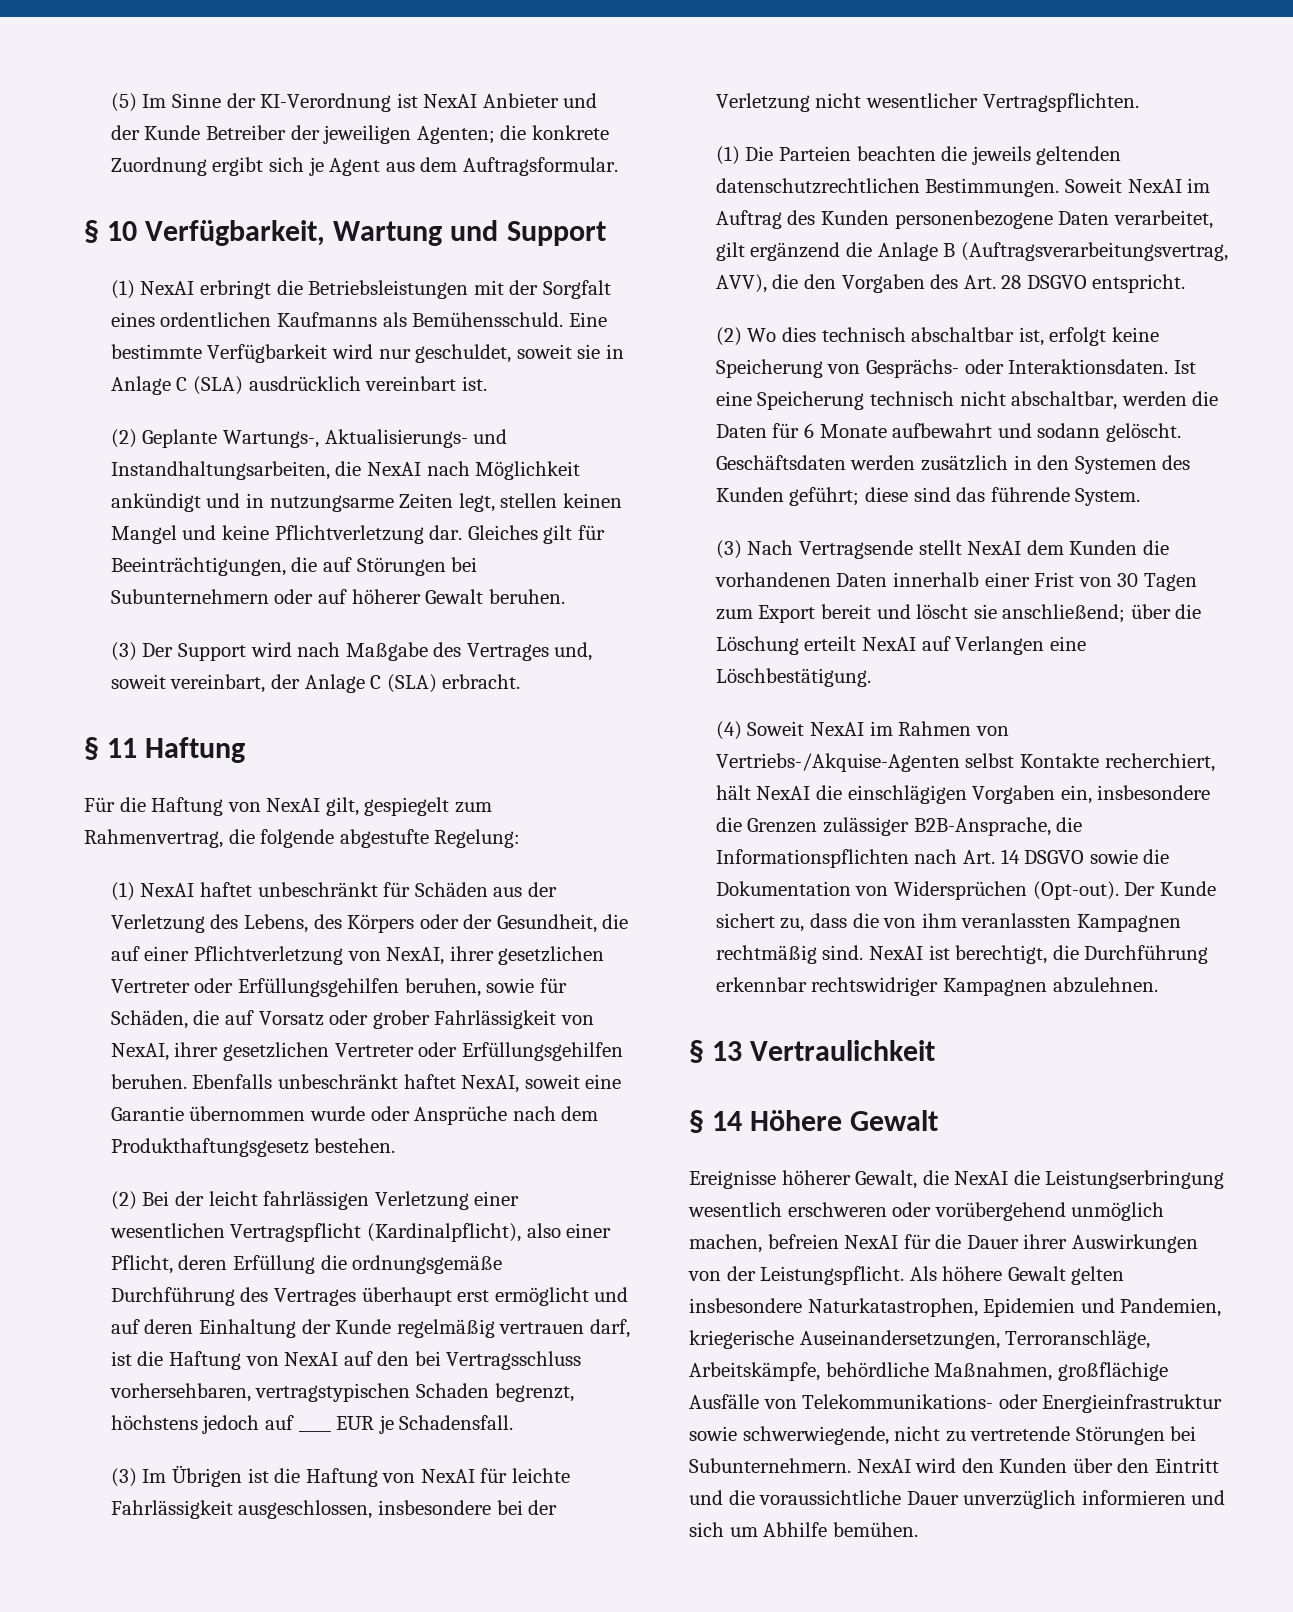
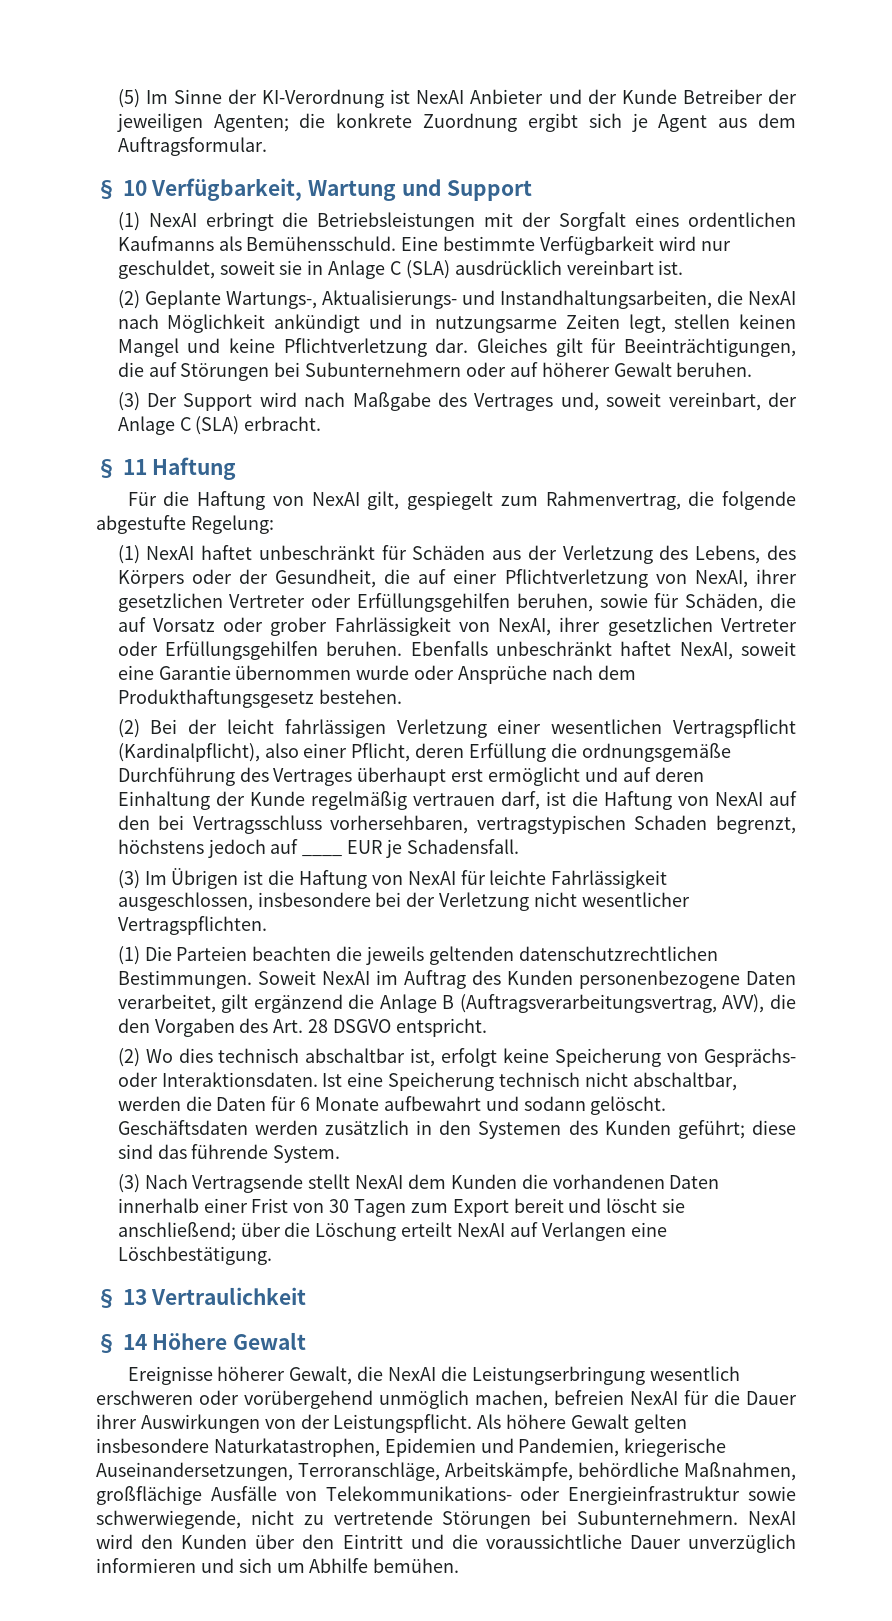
- (4) Soweit NexAI im Rahmen von Vertriebs-/Akquise-Agenten selbst Kontakte recherchiert, hält NexAI die einschlägigen Vorgaben ein, insbesondere die Grenzen zulässiger B2B-Ansprache, die Informationspflichten nach Art. 14 DSGVO sowie die Dokumentation von Widersprüchen (Opt-out). Der Kunde sichert zu, dass die von ihm veranlassten Kampagnen rechtmäßig sind. NexAI ist berechtigt, die Durchführung erkennbar rechtswidriger Kampagnen abzulehnen.

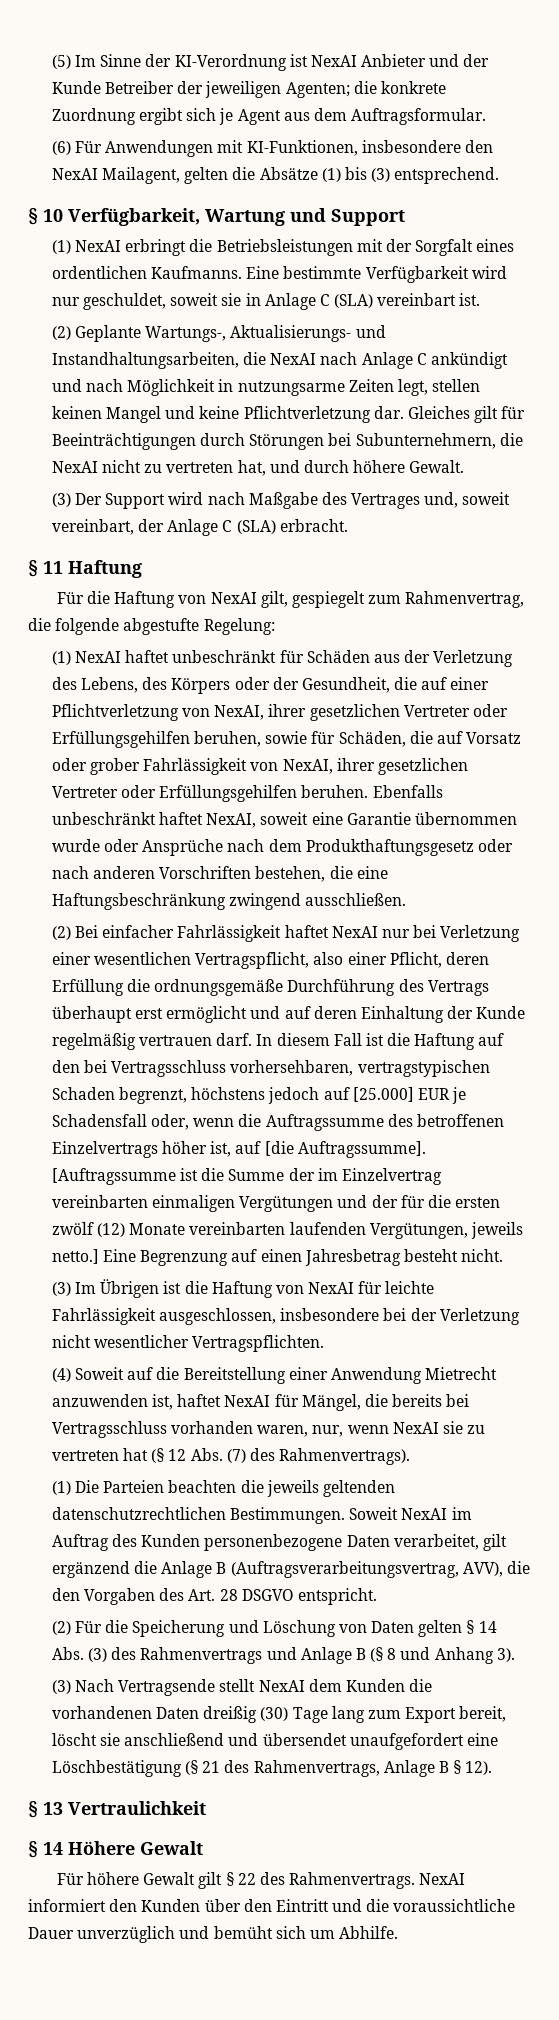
+ (6) Für Anwendungen mit KI-Funktionen, insbesondere den NexAI Mailagent, gelten die Absätze (1) bis (3) entsprechend.
- (1) NexAI erbringt die Betriebsleistungen mit der Sorgfalt eines ordentlichen Kaufmanns als Bemühensschuld.
+ (1) NexAI erbringt die Betriebsleistungen mit der Sorgfalt eines ordentlichen Kaufmanns.
- Eine bestimmte Verfügbarkeit wird nur geschuldet, soweit sie in Anlage C (SLA) ausdrücklich vereinbart ist.
+ Eine bestimmte Verfügbarkeit wird nur geschuldet, soweit sie in Anlage C (SLA) vereinbart ist.
- (2) Geplante Wartungs-, Aktualisierungs- und Instandhaltungsarbeiten, die NexAI nach Möglichkeit ankündigt und in nutzungsarme Zeiten legt, stellen keinen Mangel und keine Pflichtverletzung dar.
+ (2) Geplante Wartungs-, Aktualisierungs- und Instandhaltungsarbeiten, die NexAI nach Anlage C ankündigt und nach Möglichkeit in nutzungsarme Zeiten legt, stellen keinen Mangel und keine Pflichtverletzung dar.
- Gleiches gilt für Beeinträchtigungen, die auf Störungen bei Subunternehmern oder auf höherer Gewalt beruhen.
+ Gleiches gilt für Beeinträchtigungen durch Störungen bei Subunternehmern, die NexAI nicht zu vertreten hat, und durch höhere Gewalt.
- Ebenfalls unbeschränkt haftet NexAI, soweit eine Garantie übernommen wurde oder Ansprüche nach dem Produkthaftungsgesetz bestehen.
- (2) Bei der leicht fahrlässigen Verletzung einer wesentlichen Vertragspflicht (Kardinalpflicht), also einer Pflicht, deren Erfüllung die ordnungsgemäße Durchführung des Vertrages überhaupt erst ermöglicht und auf deren Einhaltung der Kunde regelmäßig vertrauen darf, ist die Haftung von NexAI auf den bei Vertragsschluss vorhersehbaren, vertragstypischen Schaden begrenzt, höchstens jedoch auf ____ EUR je Schadensfall.
+ Ebenfalls unbeschränkt haftet NexAI, soweit eine Garantie übernommen wurde oder Ansprüche nach dem Produkthaftungsgesetz oder nach anderen Vorschriften bestehen, die eine Haftungsbeschränkung zwingend ausschließen.
+ (2) Bei einfacher Fahrlässigkeit haftet NexAI nur bei Verletzung einer wesentlichen Vertragspflicht, also einer Pflicht, deren Erfüllung die ordnungsgemäße Durchführung des Vertrags überhaupt erst ermöglicht und auf deren Einhaltung der Kunde regelmäßig vertrauen darf. In diesem Fall ist die Haftung auf den bei Vertragsschluss vorhersehbaren, vertragstypischen Schaden begrenzt, höchstens jedoch auf [25.000] EUR je Schadensfall oder, wenn die Auftragssumme des betroffenen Einzelvertrags höher ist, auf [die Auftragssumme]. [Auftragssumme ist die Summe der im Einzelvertrag vereinbarten einmaligen Vergütungen und der für die ersten zwölf (12) Monate vereinbarten laufenden Vergütungen, jeweils netto.] Eine Begrenzung auf einen Jahresbetrag besteht nicht.
+ (4) Soweit auf die Bereitstellung einer Anwendung Mietrecht anzuwenden ist, haftet NexAI für Mängel, die bereits bei Vertragsschluss vorhanden waren, nur, wenn NexAI sie zu vertreten hat (§ 12 Abs. (7) des Rahmenvertrags).
- (2) Wo dies technisch abschaltbar ist, erfolgt keine Speicherung von Gesprächs- oder Interaktionsdaten. Ist eine Speicherung technisch nicht abschaltbar, werden die Daten für 6 Monate aufbewahrt und sodann gelöscht. Geschäftsdaten werden zusätzlich in den Systemen des Kunden geführt; diese sind das führende System.
+ (2) Für die Speicherung und Löschung von Daten gelten § 14 Abs. (3) des Rahmenvertrags und Anlage B (§ 8 und Anhang 3).
- (3) Nach Vertragsende stellt NexAI dem Kunden die vorhandenen Daten innerhalb einer Frist von 30 Tagen zum Export bereit und löscht sie anschließend; über die Löschung erteilt NexAI auf Verlangen eine Löschbestätigung.
+ (3) Nach Vertragsende stellt NexAI dem Kunden die vorhandenen Daten dreißig (30) Tage lang zum Export bereit, löscht sie anschließend und übersendet unaufgefordert eine Löschbestätigung (§ 21 des Rahmenvertrags, Anlage B § 12).
- Ereignisse höherer Gewalt, die NexAI die Leistungserbringung wesentlich erschweren oder vorübergehend unmöglich machen, befreien NexAI für die Dauer ihrer Auswirkungen von der Leistungspflicht. Als höhere Gewalt gelten insbesondere Naturkatastrophen, Epidemien und Pandemien, kriegerische Auseinandersetzungen, Terroranschläge, Arbeitskämpfe, behördliche Maßnahmen, großflächige Ausfälle von Telekommunikations- oder Energieinfrastruktur sowie schwerwiegende, nicht zu vertretende Störungen bei Subunternehmern. NexAI wird den Kunden über den Eintritt und die voraussichtliche Dauer unverzüglich informieren und sich um Abhilfe bemühen.
+ Für höhere Gewalt gilt § 22 des Rahmenvertrags. NexAI informiert den Kunden über den Eintritt und die voraussichtliche Dauer unverzüglich und bemüht sich um Abhilfe.

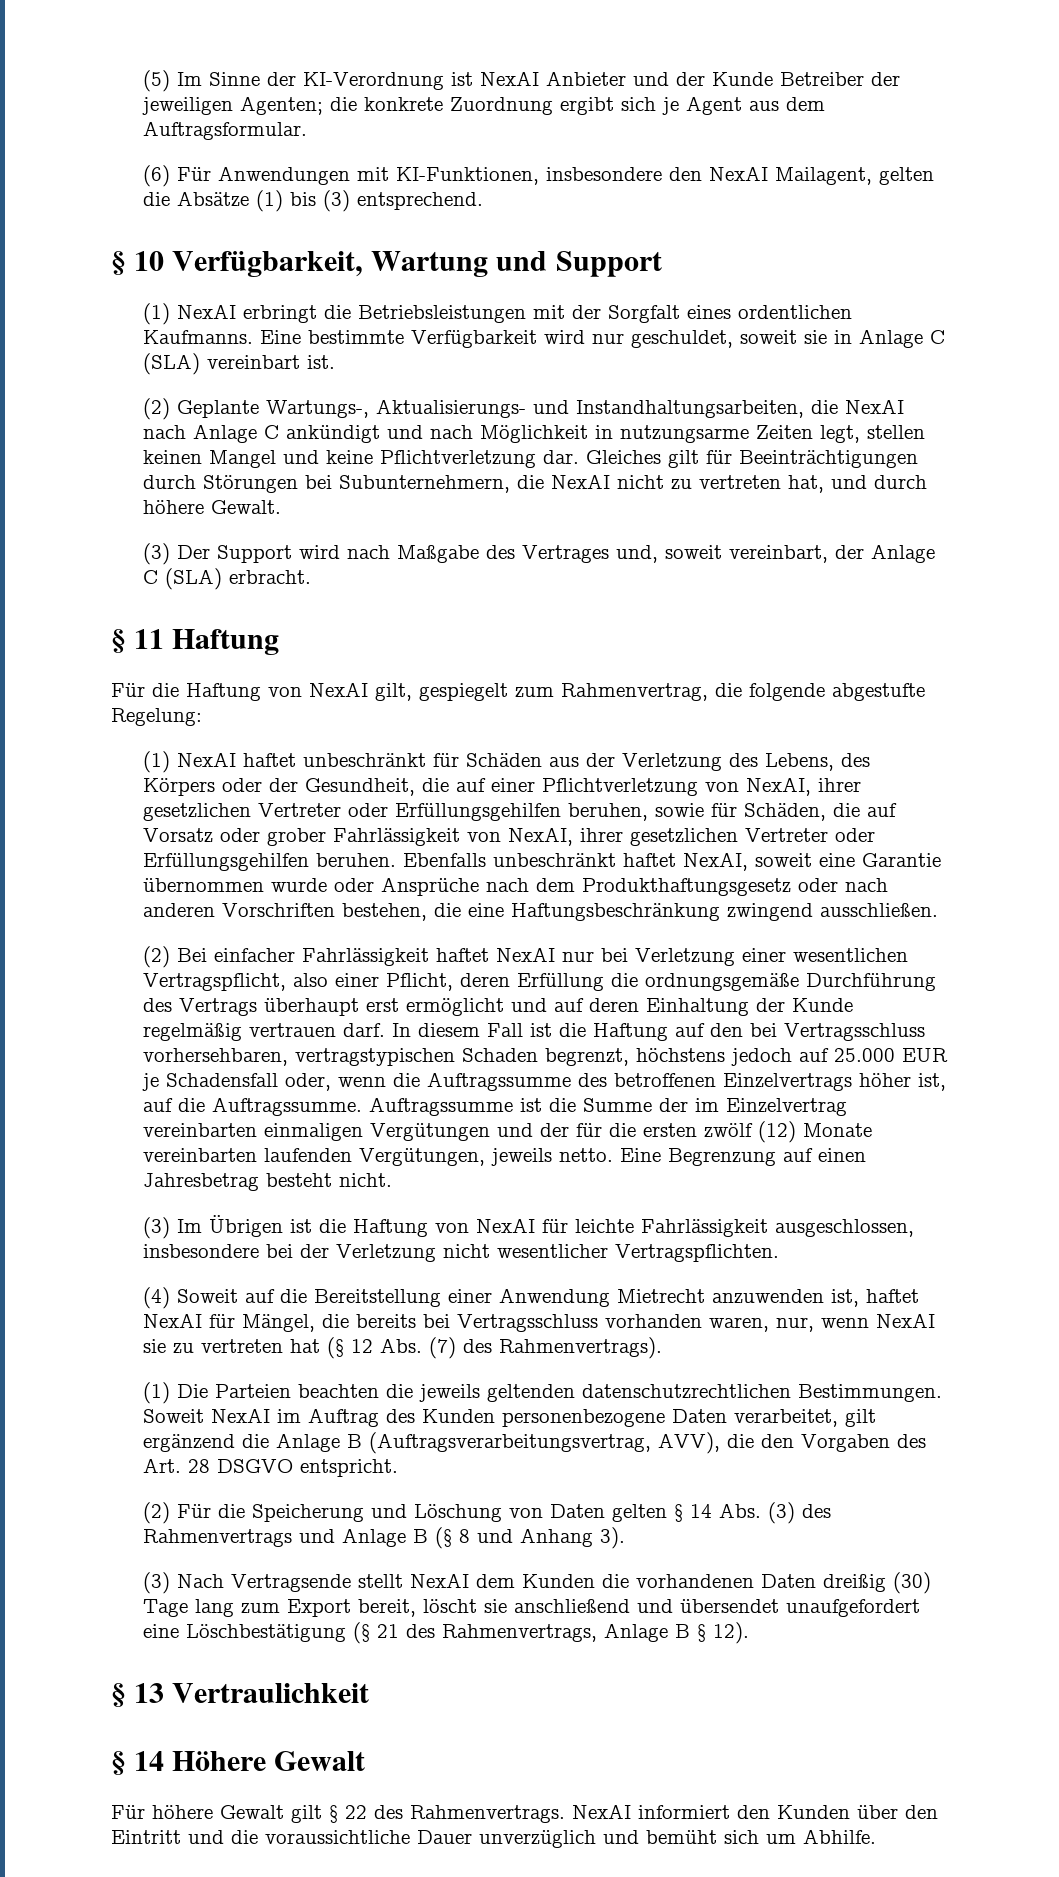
- In diesem Fall ist die Haftung auf den bei Vertragsschluss vorhersehbaren, vertragstypischen Schaden begrenzt, höchstens jedoch auf [25.000] EUR je Schadensfall oder, wenn die Auftragssumme des betroffenen Einzelvertrags höher ist, auf [die Auftragssumme]. [Auftragssumme ist die Summe der im Einzelvertrag vereinbarten einmaligen Vergütungen und der für die ersten zwölf (12) Monate vereinbarten laufenden Vergütungen, jeweils netto.]
+ In diesem Fall ist die Haftung auf den bei Vertragsschluss vorhersehbaren, vertragstypischen Schaden begrenzt, höchstens jedoch auf 25.000 EUR je Schadensfall oder, wenn die Auftragssumme des betroffenen Einzelvertrags höher ist, auf die Auftragssumme. Auftragssumme ist die Summe der im Einzelvertrag vereinbarten einmaligen Vergütungen und der für die ersten zwölf (12) Monate vereinbarten laufenden Vergütungen, jeweils netto.

